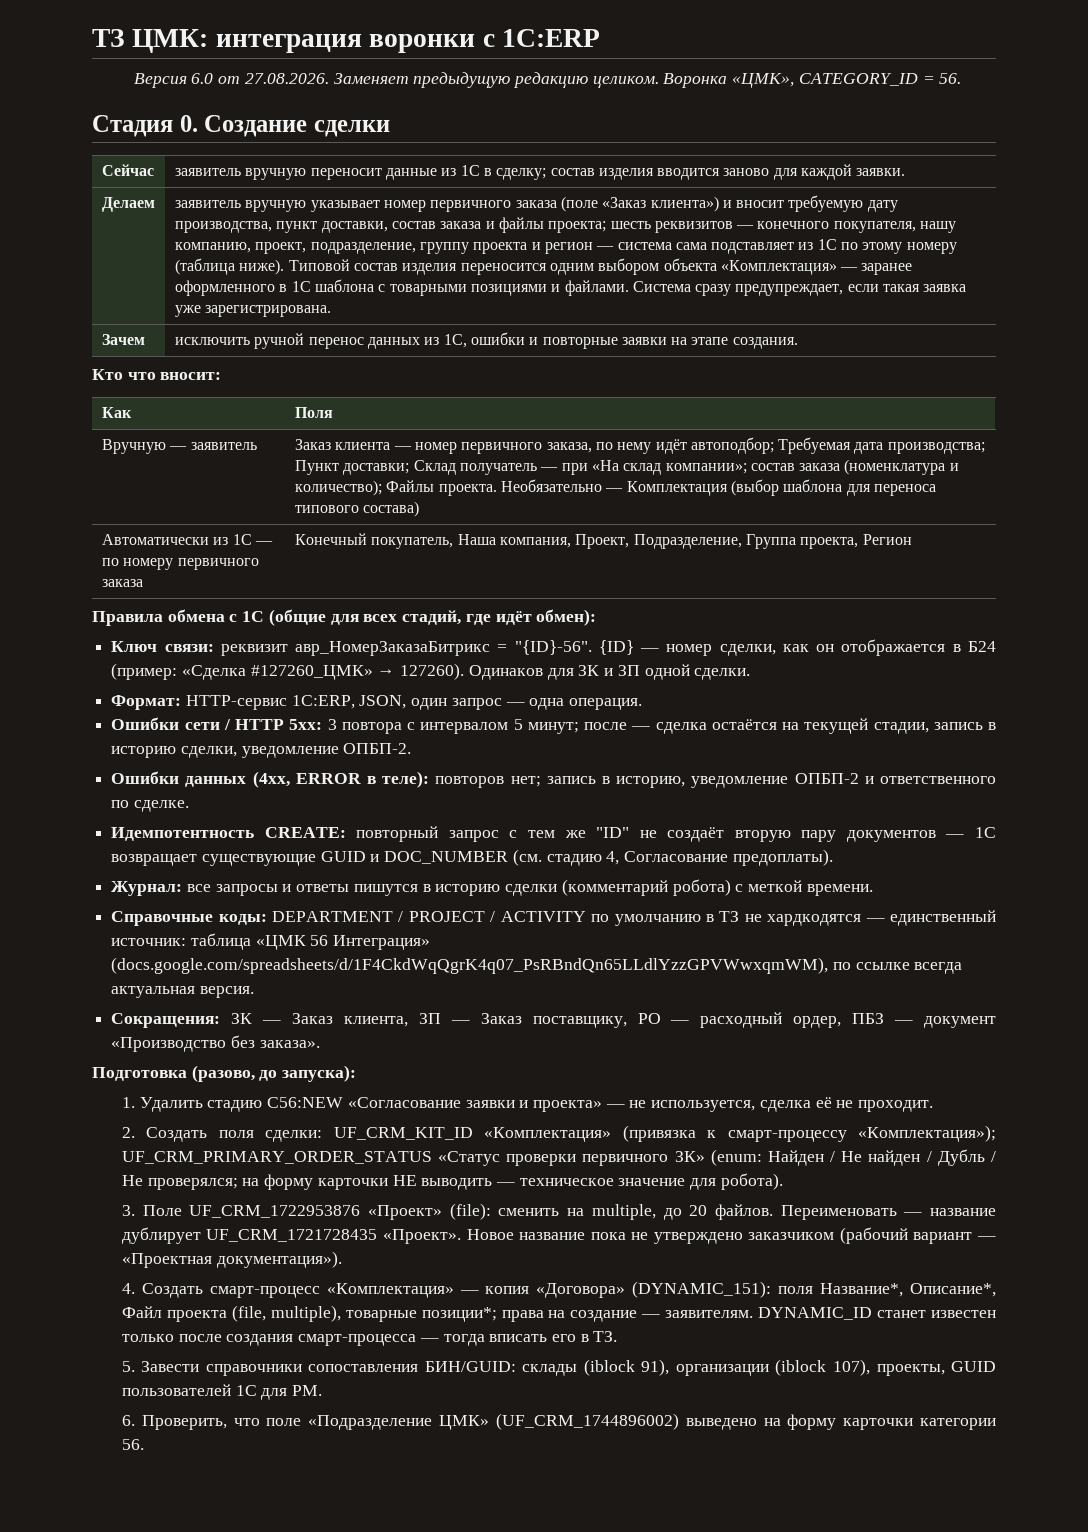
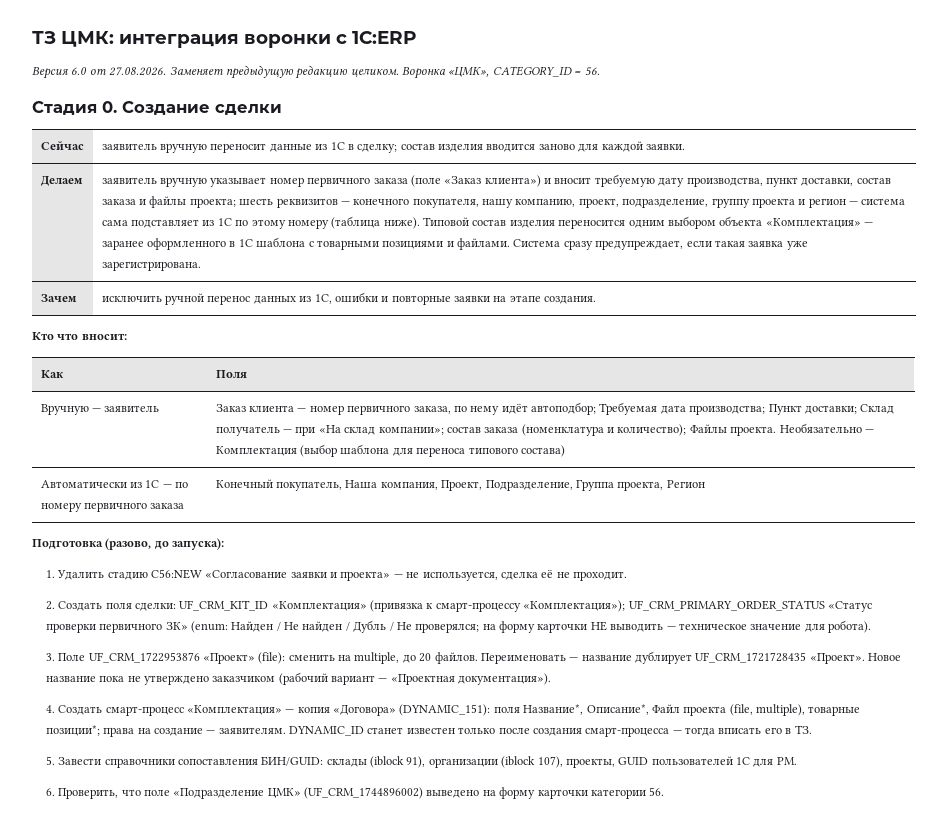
- Правила обмена с 1С (общие для всех стадий, где идёт обмен):
- Ключ связи: реквизит авр_НомерЗаказаБитрикс = "{ID}-56". {ID} — номер сделки, как он отображается в Б24 (пример: «Сделка #127260_ЦМК» → 127260). Одинаков для ЗК и ЗП одной сделки.
- Формат: HTTP-сервис 1С:ERP, JSON, один запрос — одна операция.
- Ошибки сети / HTTP 5xx: 3 повтора с интервалом 5 минут; после — сделка остаётся на текущей стадии, запись в историю сделки, уведомление ОПБП-2.
- Ошибки данных (4xx, ERROR в теле): повторов нет; запись в историю, уведомление ОПБП-2 и ответственного по сделке.
- Идемпотентность CREATE: повторный запрос с тем же "ID" не создаёт вторую пару документов — 1С возвращает существующие GUID и DOC_NUMBER (см. стадию 4, Согласование предоплаты).
- Журнал: все запросы и ответы пишутся в историю сделки (комментарий робота) с меткой времени.
- Справочные коды: DEPARTMENT / PROJECT / ACTIVITY по умолчанию в ТЗ не хардкодятся — единственный источник: таблица «ЦМК 56 Интеграция» (docs.google.com/spreadsheets/d/1F4CkdWqQgrK4q07_PsRBndQn65LLdlYzzGPVWwxqmWM), по ссылке всегда актуальная версия.
- Сокращения: ЗК — Заказ клиента, ЗП — Заказ поставщику, РО — расходный ордер, ПБЗ — документ «Производство без заказа».

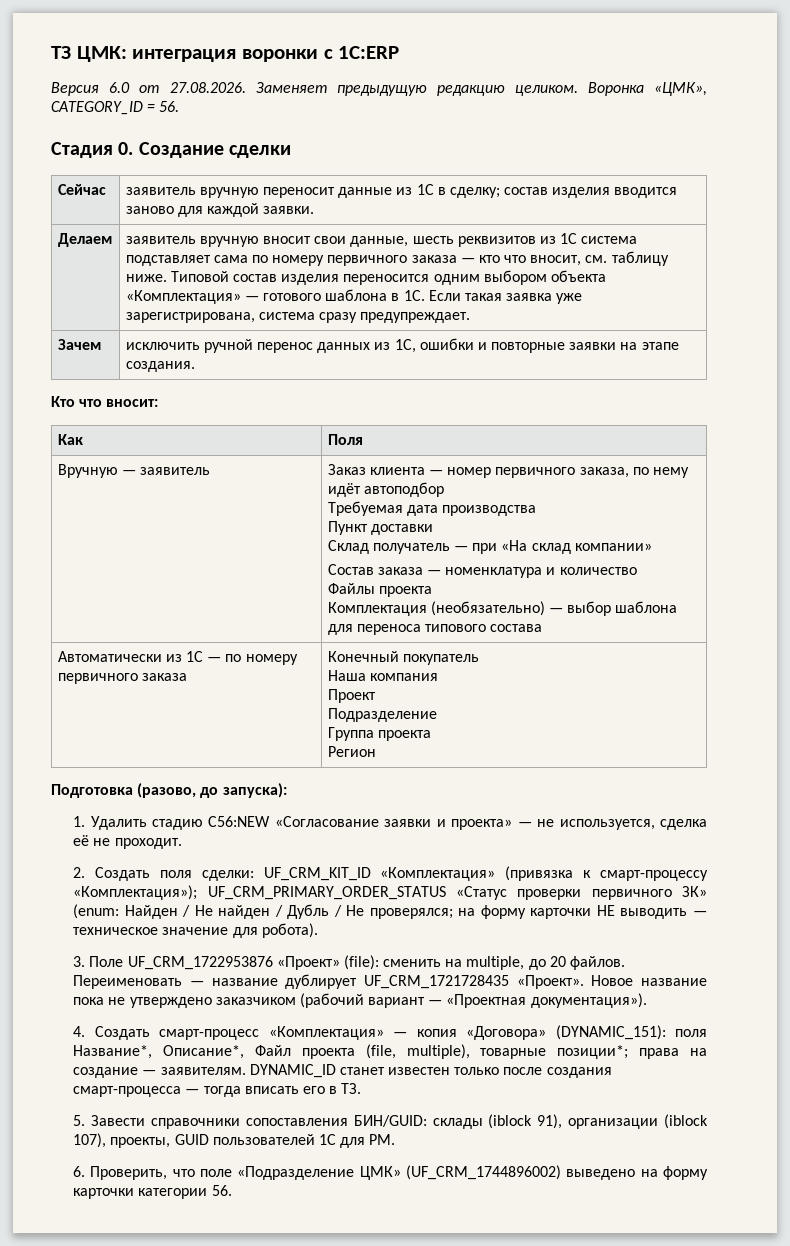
- заявитель вручную указывает номер первичного заказа (поле «Заказ клиента») и вносит требуемую дату производства, пункт доставки, состав заказа и файлы проекта; шесть реквизитов — конечного покупателя, нашу компанию, проект, подразделение, группу проекта и регион — система сама подставляет из 1С по этому номеру (таблица ниже).
+ заявитель вручную вносит свои данные, шесть реквизитов из 1С система подставляет сама по номеру первичного заказа — кто что вносит, см. таблицу ниже.
- Типовой состав изделия переносится одним выбором объекта «Комплектация» — заранее оформленного в 1С шаблона с товарными позициями и файлами. Система сразу предупреждает, если такая заявка уже зарегистрирована.
+ Типовой состав изделия переносится одним выбором объекта «Комплектация» — готового шаблона в 1С. Если такая заявка уже зарегистрирована, система сразу предупреждает.
- Заказ клиента — номер первичного заказа, по нему идёт автоподбор; Требуемая дата производства; Пункт доставки; Склад получатель — при «На склад компании»; состав заказа (номенклатура и количество); Файлы проекта. Необязательно — Комплектация (выбор шаблона для переноса типового состава)
+ Заказ клиента — номер первичного заказа, по нему идёт автоподбор
+ Требуемая дата производства
+ Пункт доставки
+ Склад получатель — при «На склад компании»
+ Состав заказа — номенклатура и количество
+ Файлы проекта
+ Комплектация (необязательно) — выбор шаблона для переноса типового состава
- Автоматически из 1С — по номеру первичного заказа | Конечный покупатель, Наша компания, Проект, Подразделение, Группа проекта, Регион
+ Автоматически из 1С — по номеру первичного заказа | Конечный покупатель
+ Наша компания
+ Проект
+ Подразделение
+ Группа проекта
+ Регион

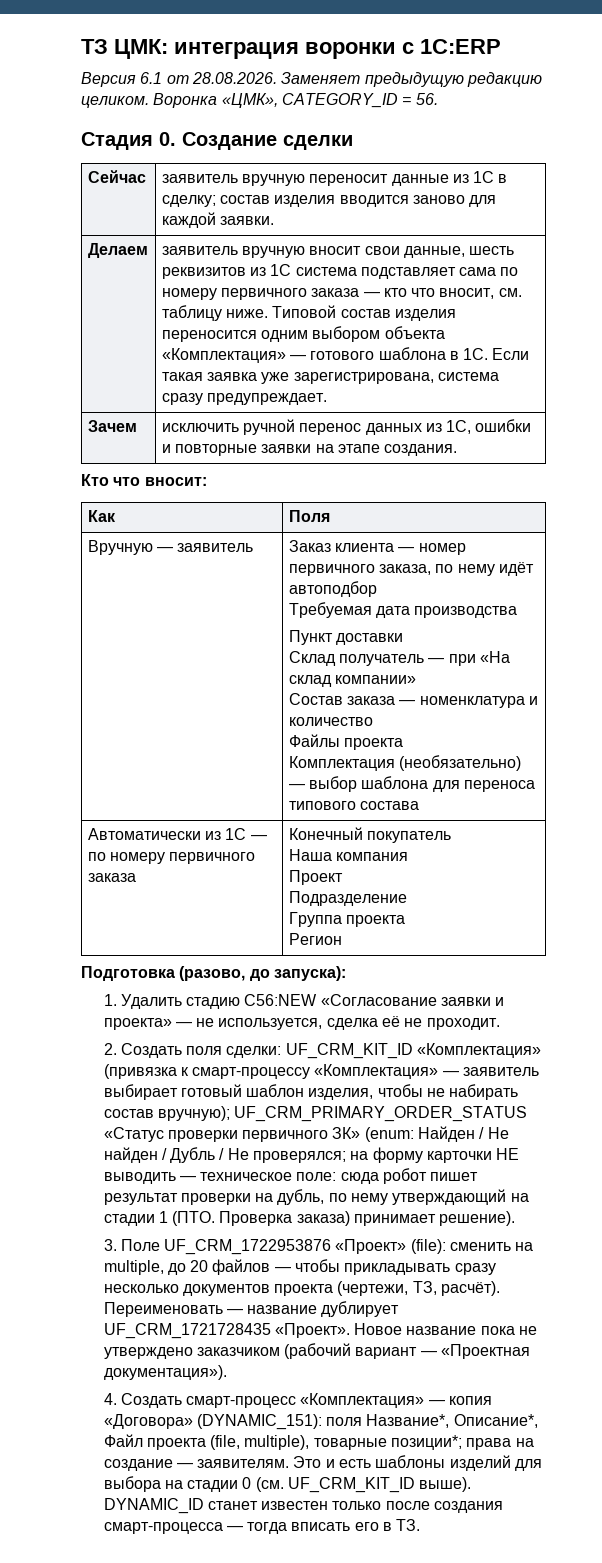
- Версия 6.0 от 27.08.2026. Заменяет предыдущую редакцию целиком.
+ Версия 6.1 от 28.08.2026. Заменяет предыдущую редакцию целиком.
- 2. Создать поля сделки: UF_CRM_KIT_ID «Комплектация» (привязка к смарт-процессу «Комплектация»); UF_CRM_PRIMARY_ORDER_STATUS «Статус проверки первичного ЗК» (enum: Найден / Не найден / Дубль / Не проверялся; на форму карточки НЕ выводить — техническое значение для робота).
+ 2. Создать поля сделки: UF_CRM_KIT_ID «Комплектация» (привязка к смарт-процессу «Комплектация» — заявитель выбирает готовый шаблон изделия, чтобы не набирать состав вручную); UF_CRM_PRIMARY_ORDER_STATUS «Статус проверки первичного ЗК» (enum: Найден / Не найден / Дубль / Не проверялся; на форму карточки НЕ выводить — техническое поле: сюда робот пишет результат проверки на дубль, по нему утверждающий на стадии 1 (ПТО. Проверка заказа) принимает решение).
- 3. Поле UF_CRM_1722953876 «Проект» (file): сменить на multiple, до 20 файлов.
+ 3. Поле UF_CRM_1722953876 «Проект» (file): сменить на multiple, до 20 файлов — чтобы прикладывать сразу несколько документов проекта (чертежи, ТЗ, расчёт).
+ Это и есть шаблоны изделий для выбора на стадии 0 (см. UF_CRM_KIT_ID выше).
- 5. Завести справочники сопоставления БИН/GUID: склады (iblock 91), организации (iblock 107), проекты, GUID пользователей 1С для PM.
- 6. Проверить, что поле «Подразделение ЦМК» (UF_CRM_1744896002) выведено на форму карточки категории 56.

